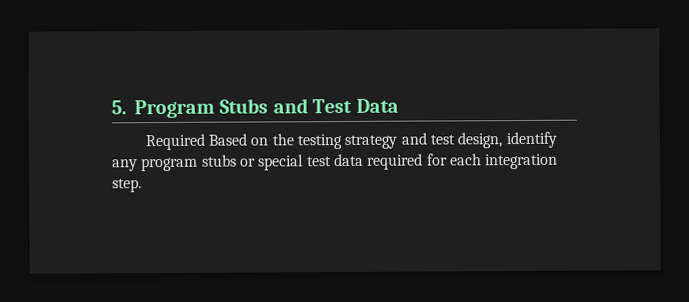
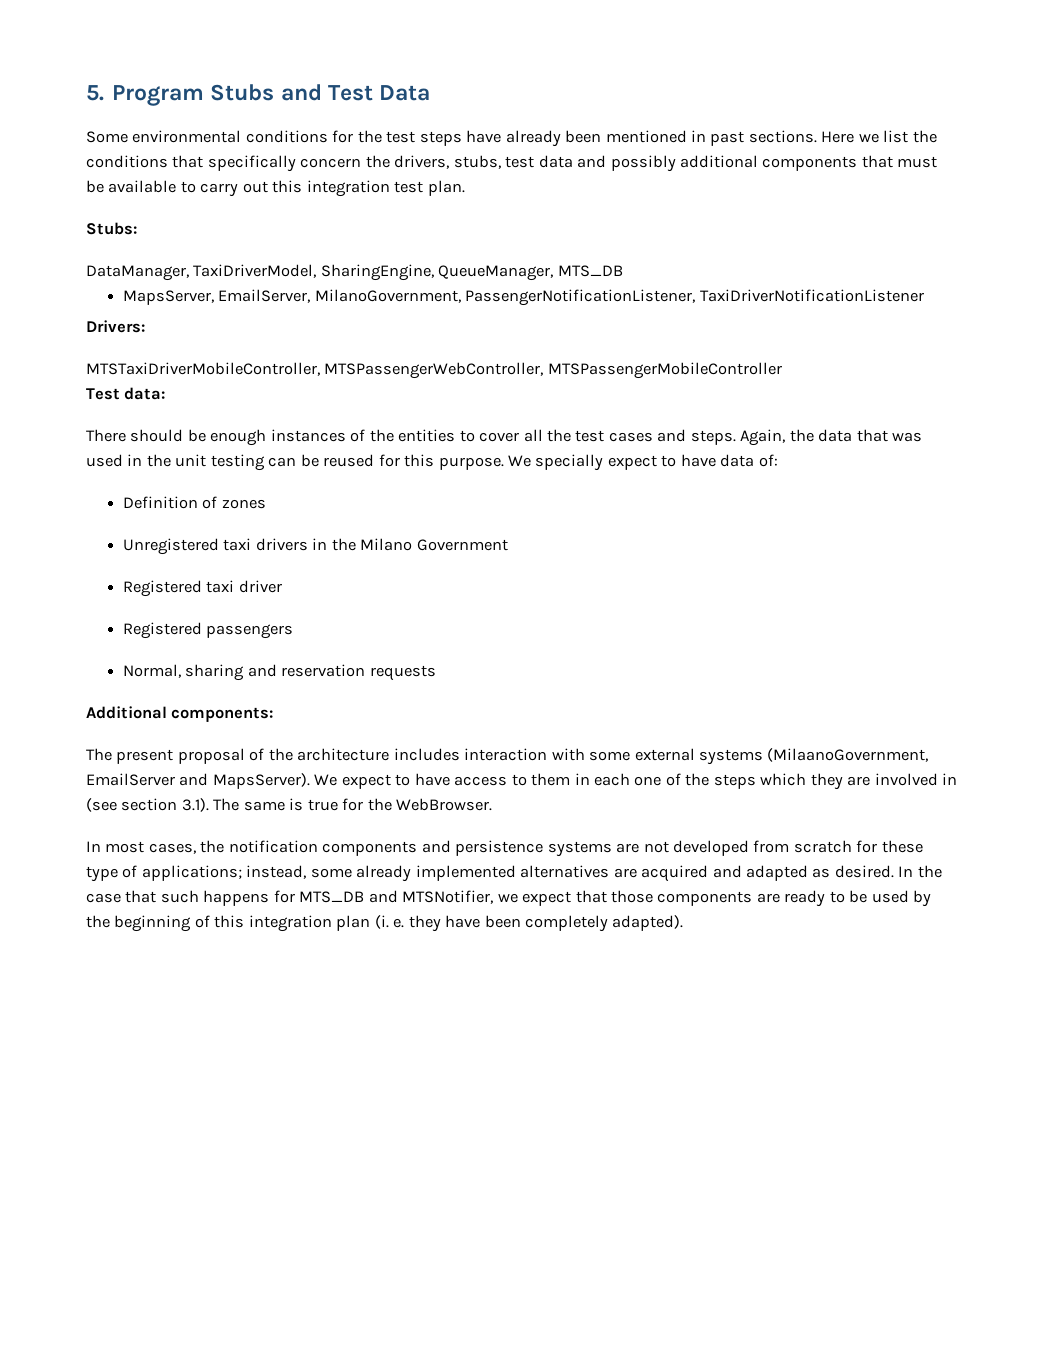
- Required Based on the testing strategy and test design, identify any program stubs or special test data required for each integration step.
+ Some environmental conditions for the test steps have already been mentioned in past sections. Here we list the conditions that specifically concern the drivers, stubs, test data and possibly additional components that must be available to carry out this integration test plan.
+ Stubs:
+ DataManager, TaxiDriverModel, SharingEngine, QueueManager, MTS_DB
+ MapsServer, EmailServer, MilanoGovernment, PassengerNotificationListener, TaxiDriverNotificationListener
+ Drivers:
+ MTSTaxiDriverMobileController, MTSPassengerWebController, MTSPassengerMobileController
+ Test data:
+ There should be enough instances of the entities to cover all the test cases and steps. Again, the data that was used in the unit testing can be reused for this purpose. We specially expect to have data of:
+ Definition of zones
+ Unregistered taxi drivers in the Milano Government
+ Registered taxi driver
+ Registered passengers
+ Normal, sharing and reservation requests
+ Additional components:
+ The present proposal of the architecture includes interaction with some external systems (MilaanoGovernment, EmailServer and MapsServer). We expect to have access to them in each one of the steps which they are involved in (see section 3.1). The same is true for the WebBrowser.
+ In most cases, the notification components and persistence systems are not developed from scratch for these type of applications; instead, some already implemented alternatives are acquired and adapted as desired. In the case that such happens for MTS_DB and MTSNotifier, we expect that those components are ready to be used by the beginning of this integration plan (i. e. they have been completely adapted).

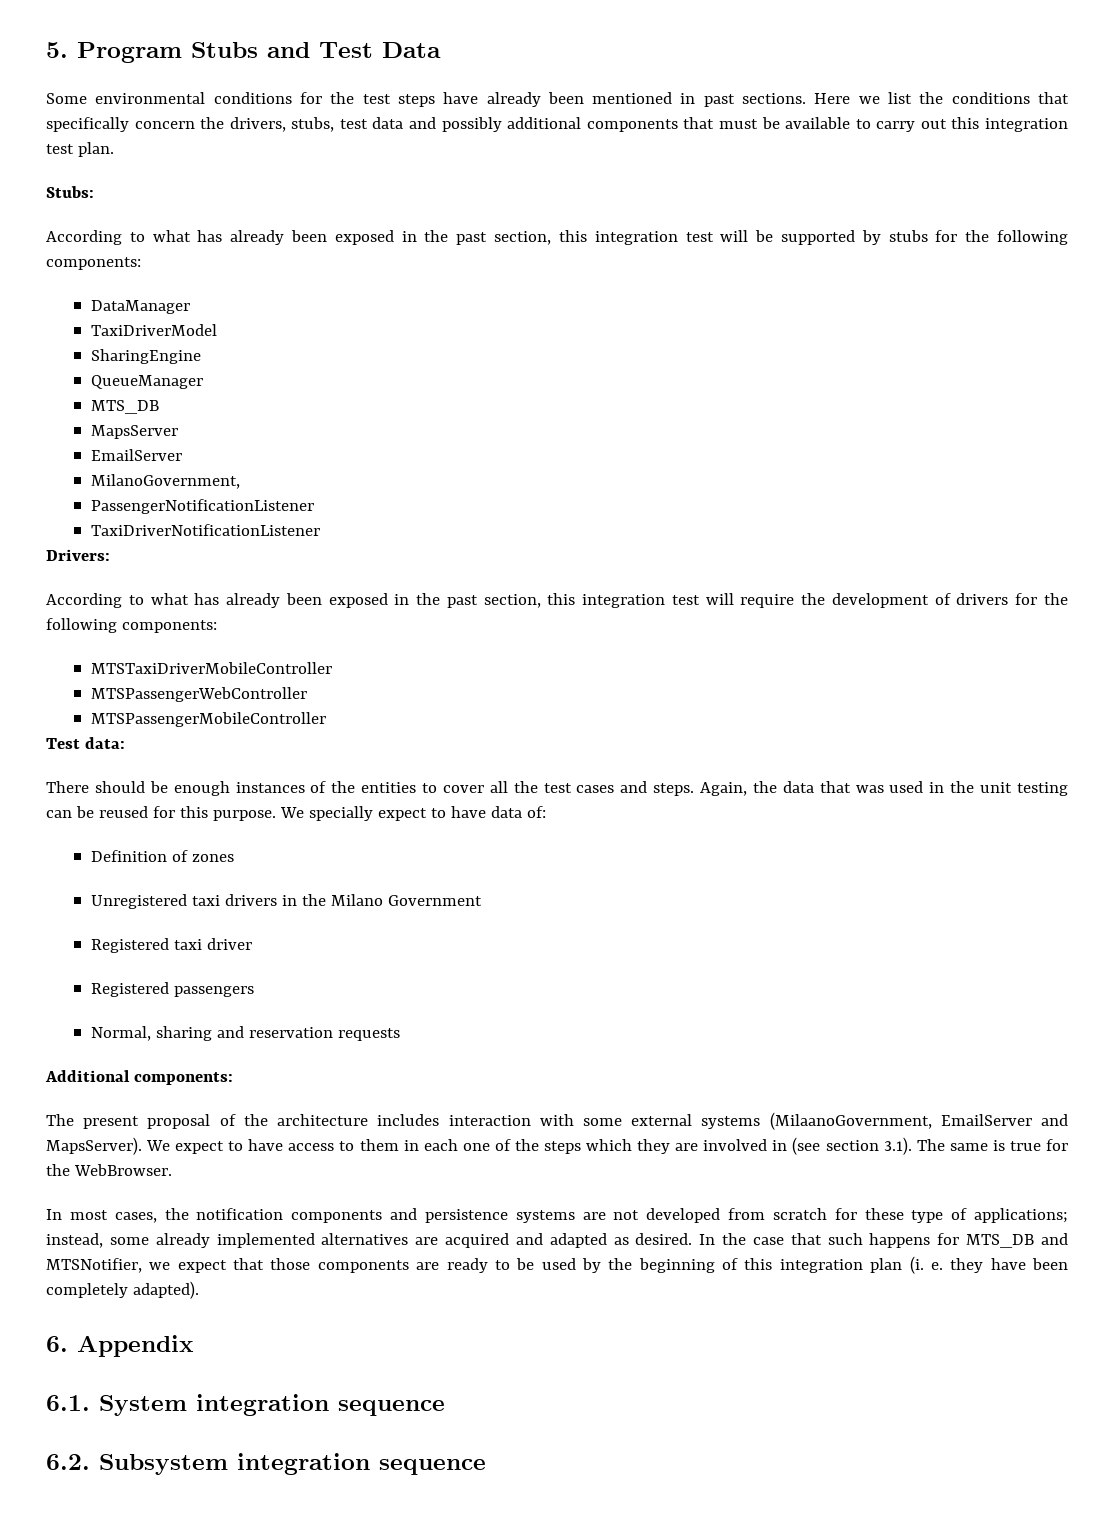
- DataManager, TaxiDriverModel, SharingEngine, QueueManager, MTS_DB
+ According to what has already been exposed in the past section, this integration test will be supported by stubs for the following components:
+ DataManager
+ TaxiDriverModel
+ SharingEngine
+ QueueManager
+ MTS_DB
- MapsServer, EmailServer, MilanoGovernment, PassengerNotificationListener, TaxiDriverNotificationListener
+ MapsServer
+ EmailServer
+ MilanoGovernment,
+ PassengerNotificationListener
+ TaxiDriverNotificationListener
- MTSTaxiDriverMobileController, MTSPassengerWebController, MTSPassengerMobileController
+ According to what has already been exposed in the past section, this integration test will require the development of drivers for the following components:
+ MTSTaxiDriverMobileController
+ MTSPassengerWebController
+ MTSPassengerMobileController
+ 6. Appendix
+ 6.1. System integration sequence
+ 6.2. Subsystem integration sequence

